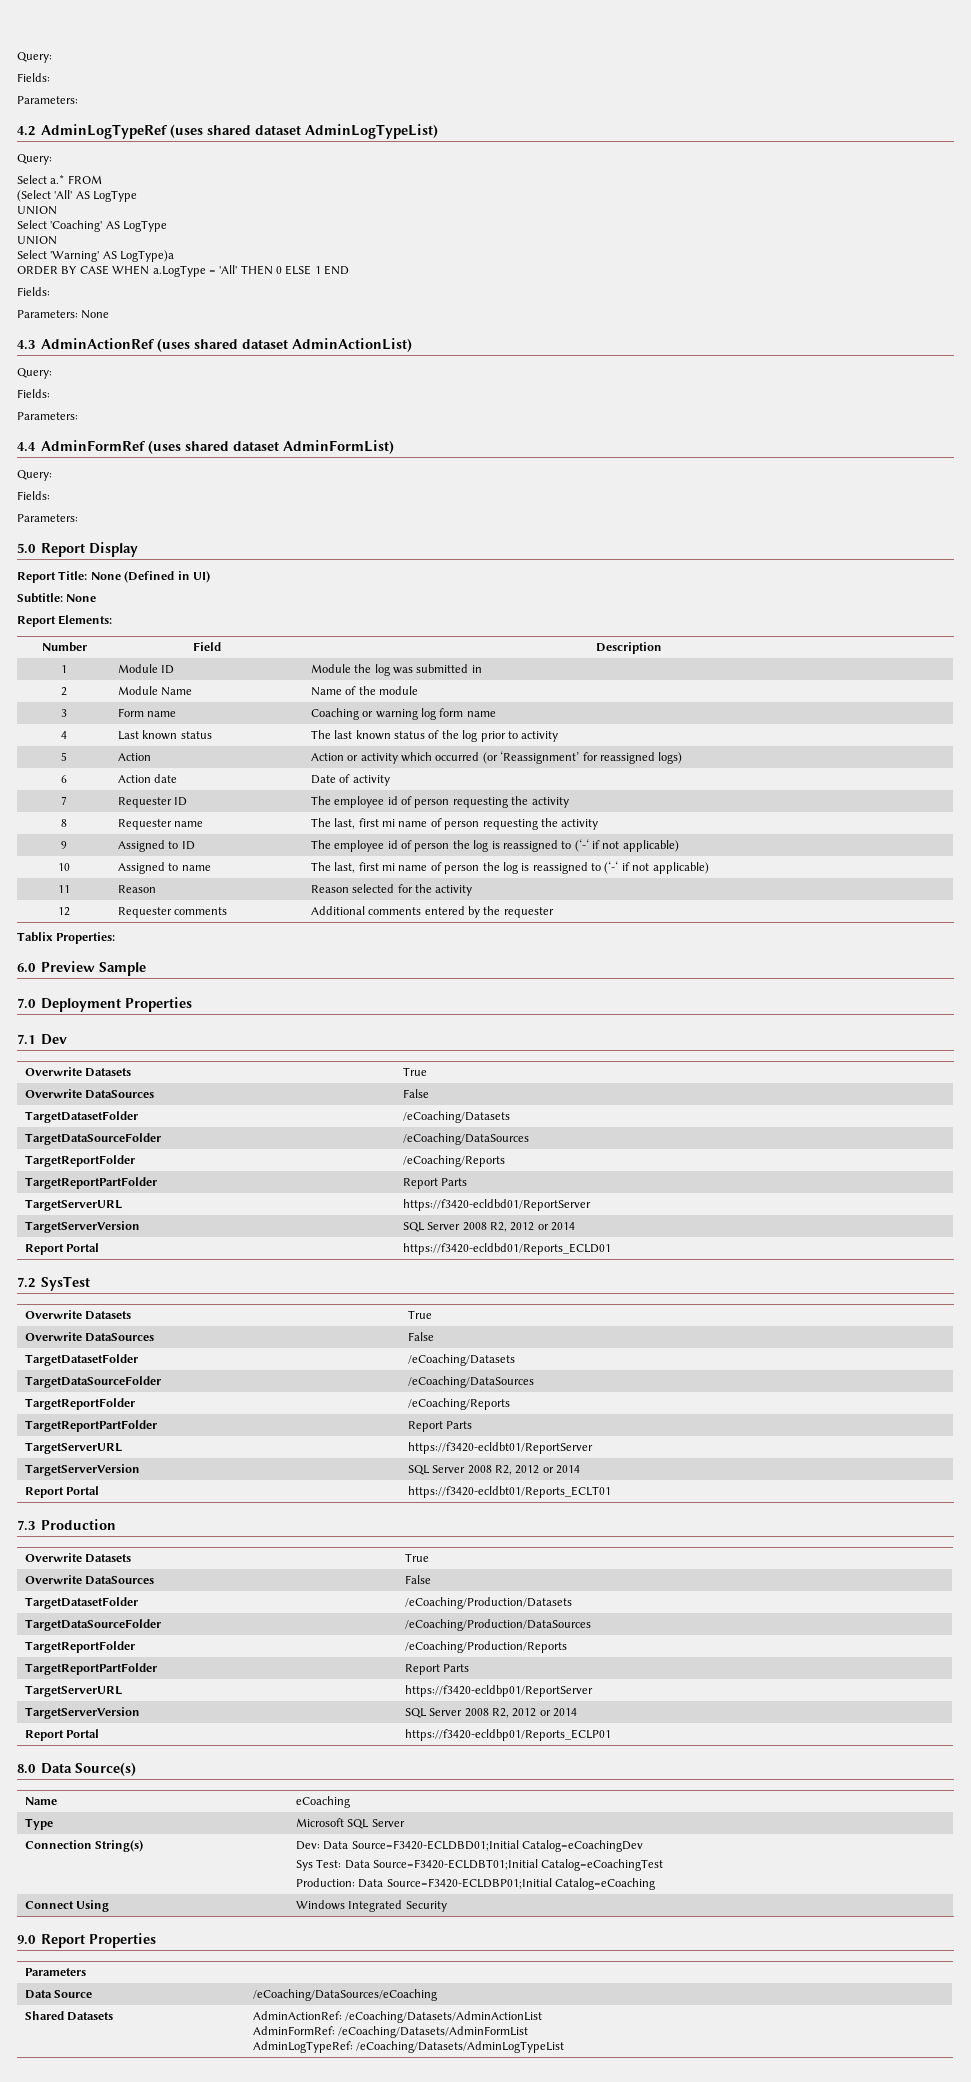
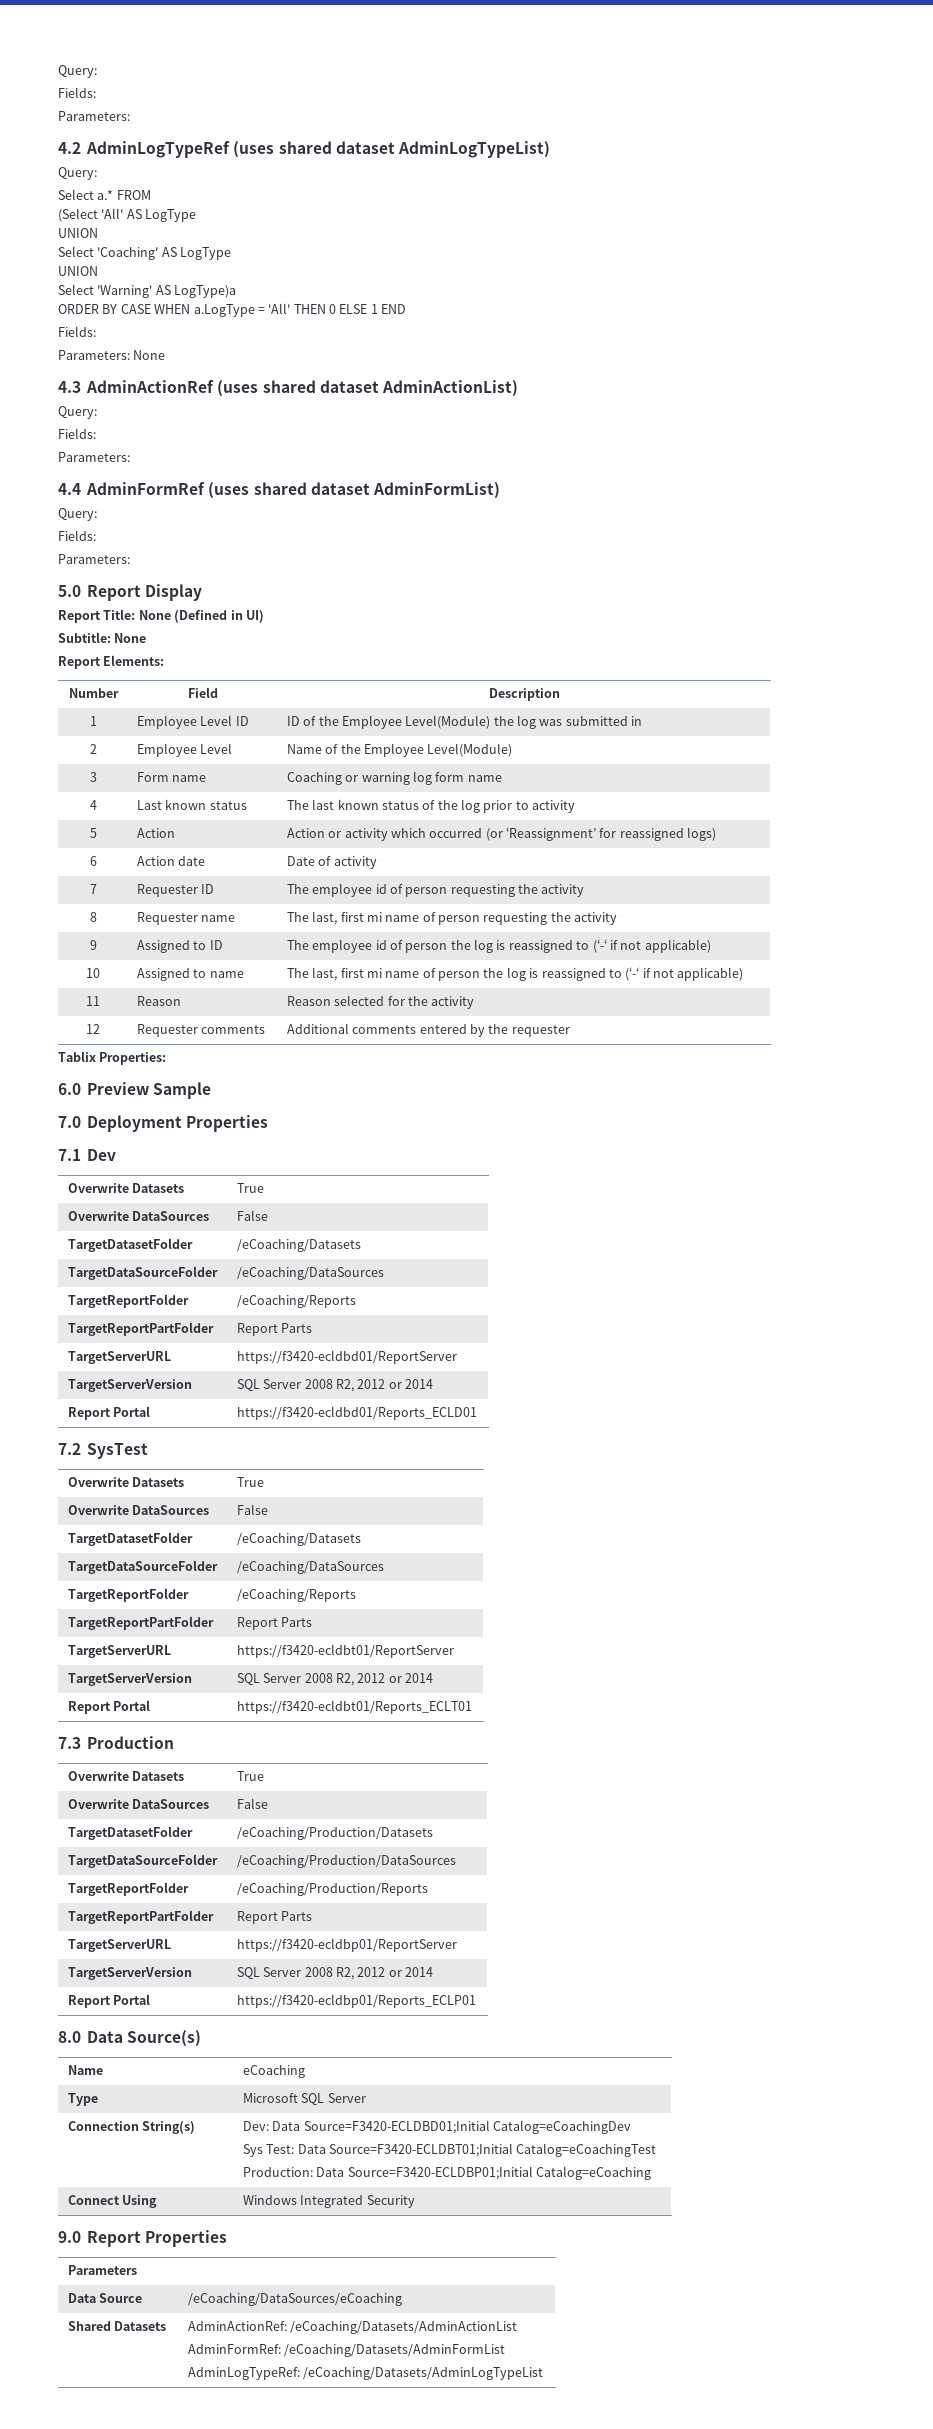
- 1 | Module ID | Module the log was submitted in
+ 1 | Employee Level ID | ID of the Employee Level(Module) the log was submitted in
- 2 | Module Name | Name of the module
+ 2 | Employee Level | Name of the Employee Level(Module)

